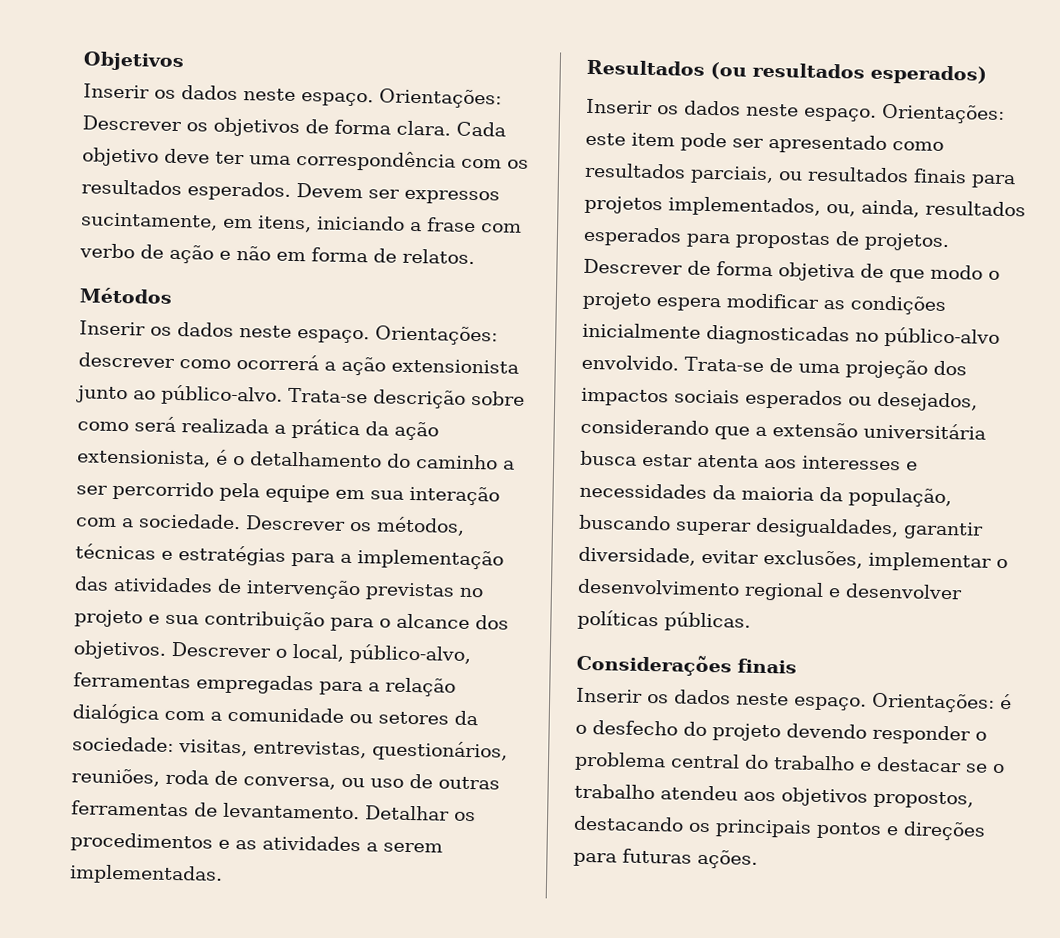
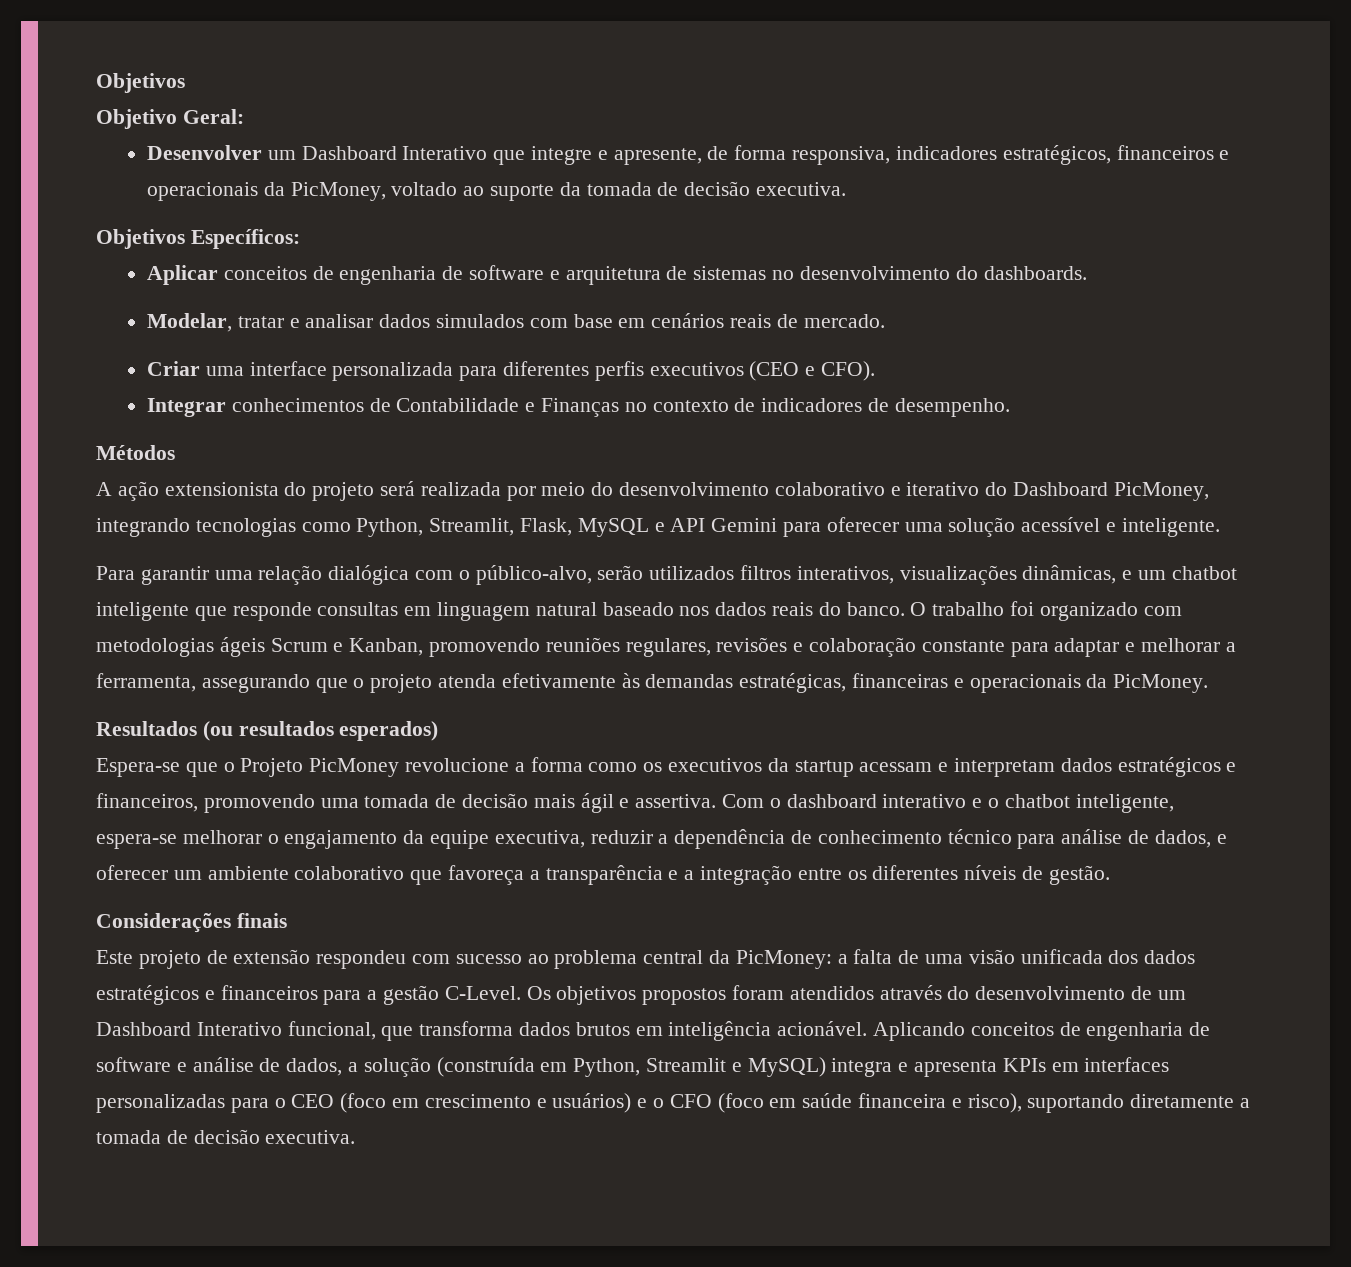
- Inserir os dados neste espaço. Orientações: Descrever os objetivos de forma clara. Cada objetivo deve ter uma correspondência com os resultados esperados. Devem ser expressos sucintamente, em itens, iniciando a frase com verbo de ação e não em forma de relatos.
+ Objetivo Geral:
+ Desenvolver um Dashboard Interativo que integre e apresente, de forma responsiva, indicadores estratégicos, financeiros e operacionais da PicMoney, voltado ao suporte da tomada de decisão executiva.
+ Objetivos Específicos:
+ Aplicar conceitos de engenharia de software e arquitetura de sistemas no desenvolvimento do dashboards.
+ Modelar, tratar e analisar dados simulados com base em cenários reais de mercado.
+ Criar uma interface personalizada para diferentes perfis executivos (CEO e CFO).
+ Integrar conhecimentos de Contabilidade e Finanças no contexto de indicadores de desempenho.
  Métodos
- Inserir os dados neste espaço. Orientações: descrever como ocorrerá a ação extensionista junto ao público-alvo. Trata-se descrição sobre como será realizada a prática da ação extensionista, é o detalhamento do caminho a ser percorrido pela equipe em sua interação com a sociedade. Descrever os métodos, técnicas e estratégias para a implementação das atividades de intervenção previstas no projeto e sua contribuição para o alcance dos objetivos. Descrever o local, público-alvo, ferramentas empregadas para a relação dialógica com a comunidade ou setores da sociedade: visitas, entrevistas, questionários, reuniões, roda de conversa, ou uso de outras ferramentas de levantamento. Detalhar os procedimentos e as atividades a serem implementadas.
+ A ação extensionista do projeto será realizada por meio do desenvolvimento colaborativo e iterativo do Dashboard PicMoney, integrando tecnologias como Python, Streamlit, Flask, MySQL e API Gemini para oferecer uma solução acessível e inteligente.
+ Para garantir uma relação dialógica com o público-alvo, serão utilizados filtros interativos, visualizações dinâmicas, e um chatbot inteligente que responde consultas em linguagem natural baseado nos dados reais do banco. O trabalho foi organizado com metodologias ágeis Scrum e Kanban, promovendo reuniões regulares, revisões e colaboração constante para adaptar e melhorar a ferramenta, assegurando que o projeto atenda efetivamente às demandas estratégicas, financeiras e operacionais da PicMoney.
  Resultados (ou resultados esperados)
- Inserir os dados neste espaço. Orientações: este item pode ser apresentado como resultados parciais, ou resultados finais para projetos implementados, ou, ainda, resultados esperados para propostas de projetos. Descrever de forma objetiva de que modo o projeto espera modificar as condições inicialmente diagnosticadas no público-alvo envolvido. Trata-se de uma projeção dos impactos sociais esperados ou desejados, considerando que a extensão universitária busca estar atenta aos interesses e necessidades da maioria da população, buscando superar desigualdades, garantir diversidade, evitar exclusões, implementar o desenvolvimento regional e desenvolver políticas públicas.
+ Espera-se que o Projeto PicMoney revolucione a forma como os executivos da startup acessam e interpretam dados estratégicos e financeiros, promovendo uma tomada de decisão mais ágil e assertiva. Com o dashboard interativo e o chatbot inteligente, espera-se melhorar o engajamento da equipe executiva, reduzir a dependência de conhecimento técnico para análise de dados, e oferecer um ambiente colaborativo que favoreça a transparência e a integração entre os diferentes níveis de gestão.
  Considerações finais
- Inserir os dados neste espaço. Orientações: é o desfecho do projeto devendo responder o problema central do trabalho e destacar se o trabalho atendeu aos objetivos propostos, destacando os principais pontos e direções para futuras ações.
+ Este projeto de extensão respondeu com sucesso ao problema central da PicMoney: a falta de uma visão unificada dos dados estratégicos e financeiros para a gestão C-Level. Os objetivos propostos foram atendidos através do desenvolvimento de um Dashboard Interativo funcional, que transforma dados brutos em inteligência acionável. Aplicando conceitos de engenharia de software e análise de dados, a solução (construída em Python, Streamlit e MySQL) integra e apresenta KPIs em interfaces personalizadas para o CEO (foco em crescimento e usuários) e o CFO (foco em saúde financeira e risco), suportando diretamente a tomada de decisão executiva.

